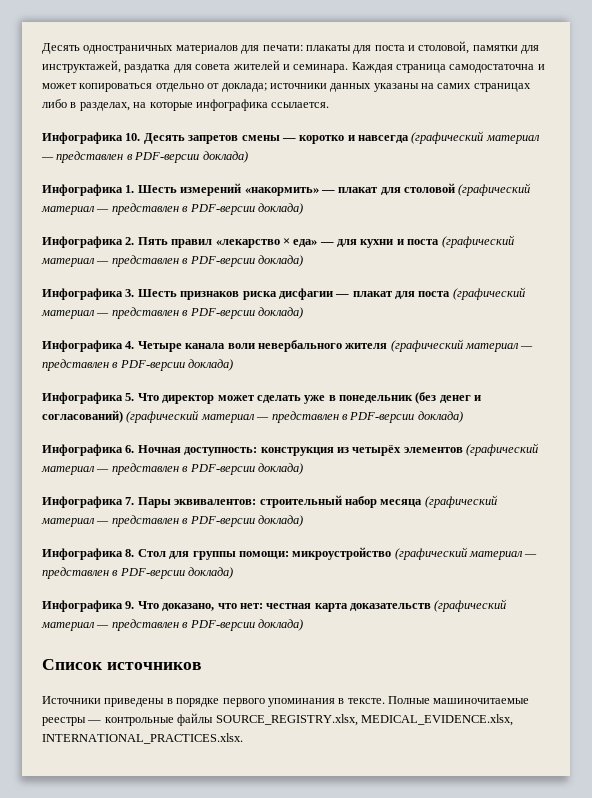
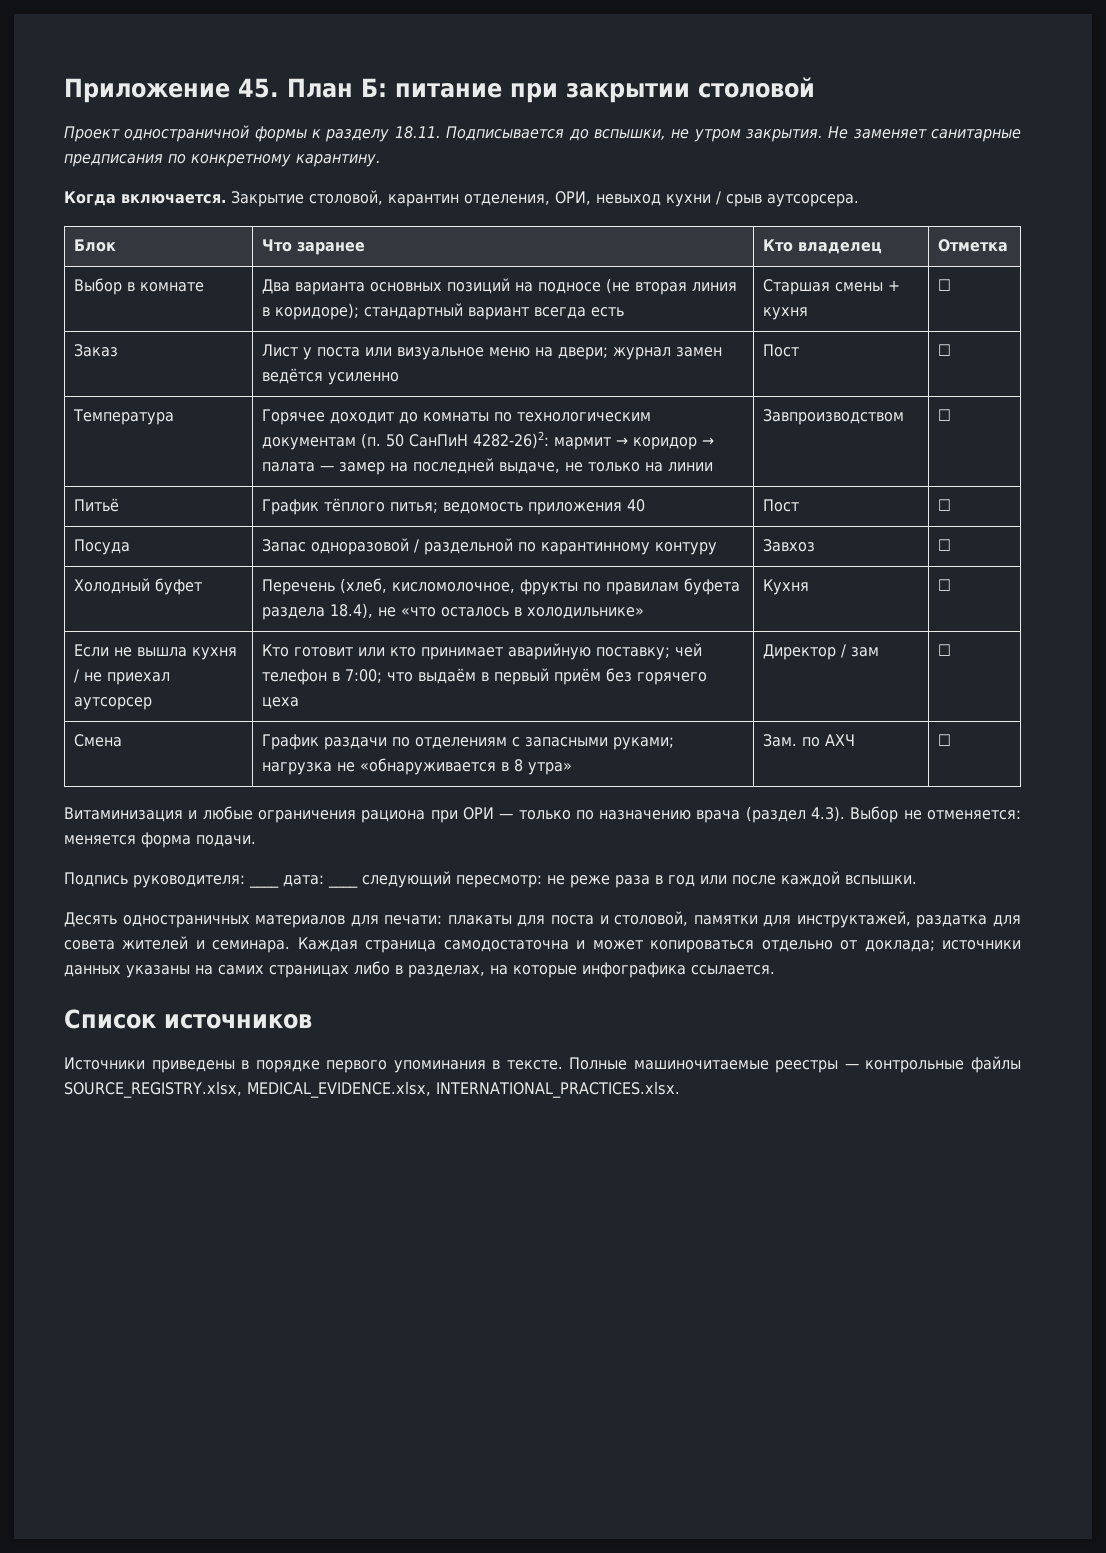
+ Приложение 45. План Б: питание при закрытии столовой
+ Проект одностраничной формы к разделу 18.11. Подписывается до вспышки, не утром закрытия. Не заменяет санитарные предписания по конкретному карантину.
+ Когда включается. Закрытие столовой, карантин отделения, ОРИ, невыход кухни / срыв аутсорсера.
+ Блок | Что заранее | Кто владелец | Отметка
+ Выбор в комнате | Два варианта основных позиций на подносе (не вторая линия в коридоре); стандартный вариант всегда есть | Старшая смены + кухня | ☐
+ Заказ | Лист у поста или визуальное меню на двери; журнал замен ведётся усиленно | Пост | ☐
+ Температура | Горячее доходит до комнаты по технологическим документам (п. 50 СанПиН 4282-26)2: мармит → коридор → палата — замер на последней выдаче, не только на линии | Завпроизводством | ☐
+ Питьё | График тёплого питья; ведомость приложения 40 | Пост | ☐
+ Посуда | Запас одноразовой / раздельной по карантинному контуру | Завхоз | ☐
+ Холодный буфет | Перечень (хлеб, кисломолочное, фрукты по правилам буфета раздела 18.4), не «что осталось в холодильнике» | Кухня | ☐
+ Если не вышла кухня / не приехал аутсорсер | Кто готовит или кто принимает аварийную поставку; чей телефон в 7:00; что выдаём в первый приём без горячего цеха | Директор / зам | ☐
+ Смена | График раздачи по отделениям с запасными руками; нагрузка не «обнаруживается в 8 утра» | Зам. по АХЧ | ☐
+ Витаминизация и любые ограничения рациона при ОРИ — только по назначению врача (раздел 4.3). Выбор не отменяется: меняется форма подачи.
+ Подпись руководителя: ____ дата: ____ следующий пересмотр: не реже раза в год или после каждой вспышки.
- Инфографика 10. Десять запретов смены — коротко и навсегда (графический материал — представлен в PDF-версии доклада)
- Инфографика 1. Шесть измерений «накормить» — плакат для столовой (графический материал — представлен в PDF-версии доклада)
- Инфографика 2. Пять правил «лекарство × еда» — для кухни и поста (графический материал — представлен в PDF-версии доклада)
- Инфографика 3. Шесть признаков риска дисфагии — плакат для поста (графический материал — представлен в PDF-версии доклада)
- Инфографика 4. Четыре канала воли невербального жителя (графический материал — представлен в PDF-версии доклада)
- Инфографика 5. Что директор может сделать уже в понедельник (без денег и согласований) (графический материал — представлен в PDF-версии доклада)
- Инфографика 6. Ночная доступность: конструкция из четырёх элементов (графический материал — представлен в PDF-версии доклада)
- Инфографика 7. Пары эквивалентов: строительный набор месяца (графический материал — представлен в PDF-версии доклада)
- Инфографика 8. Стол для группы помощи: микроустройство (графический материал — представлен в PDF-версии доклада)
- Инфографика 9. Что доказано, что нет: честная карта доказательств (графический материал — представлен в PDF-версии доклада)

